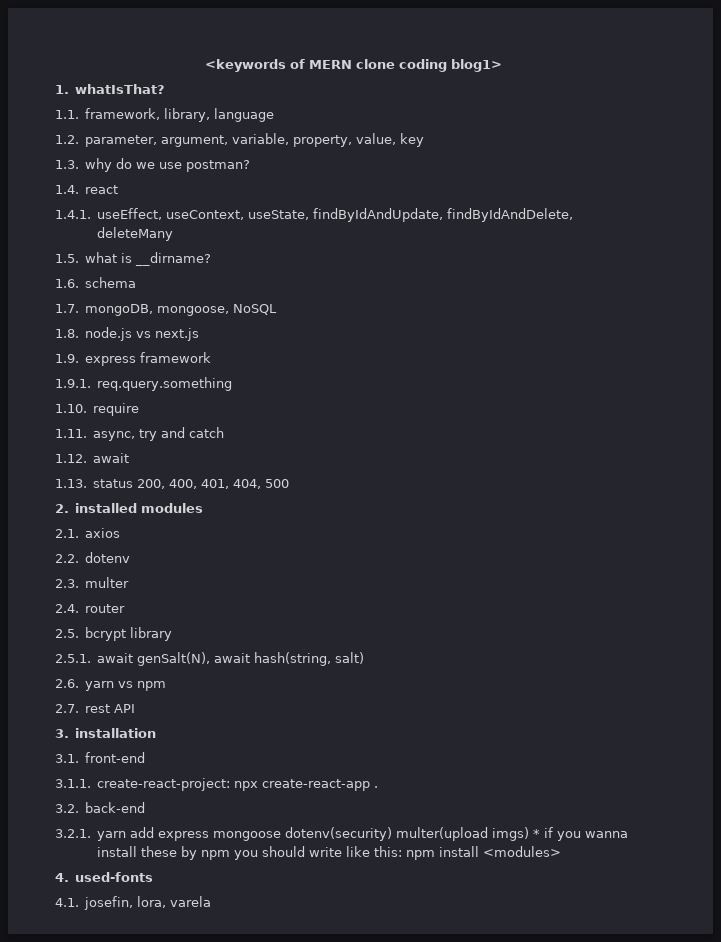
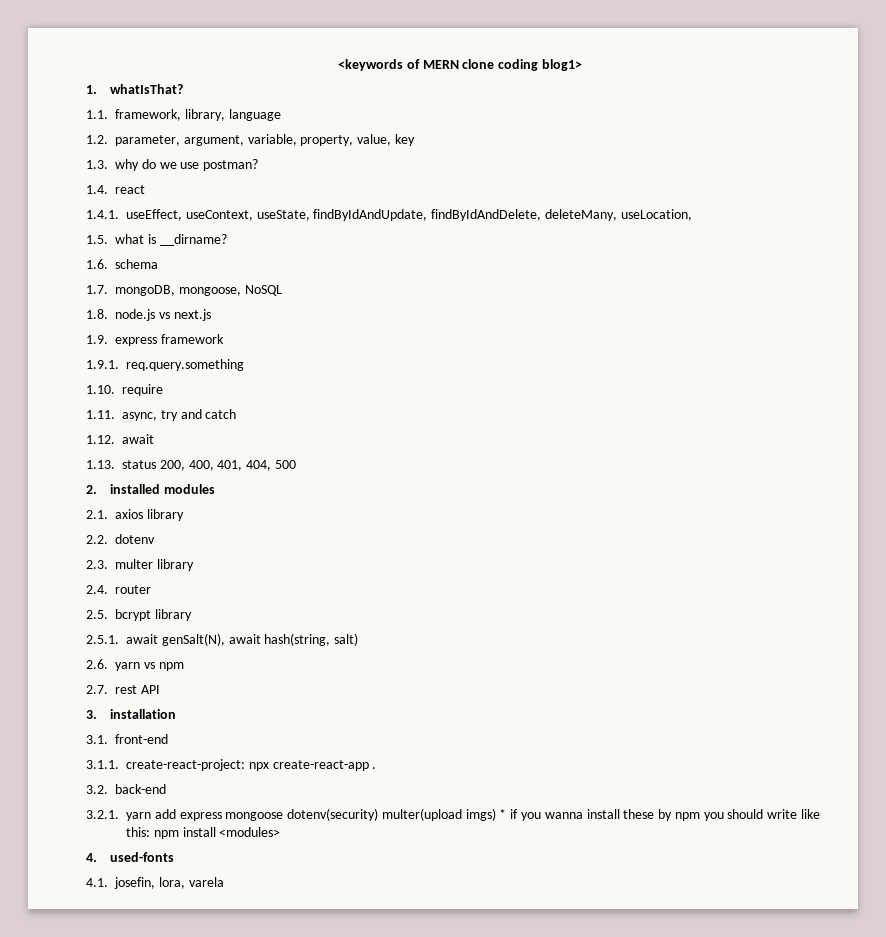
- 1.4.1. useEffect, useContext, useState, findByIdAndUpdate, findByIdAndDelete, deleteMany
+ 1.4.1. useEffect, useContext, useState, findByIdAndUpdate, findByIdAndDelete, deleteMany, useLocation,
- 2.1. axios
+ 2.1. axios library
- 2.3. multer
+ 2.3. multer library

